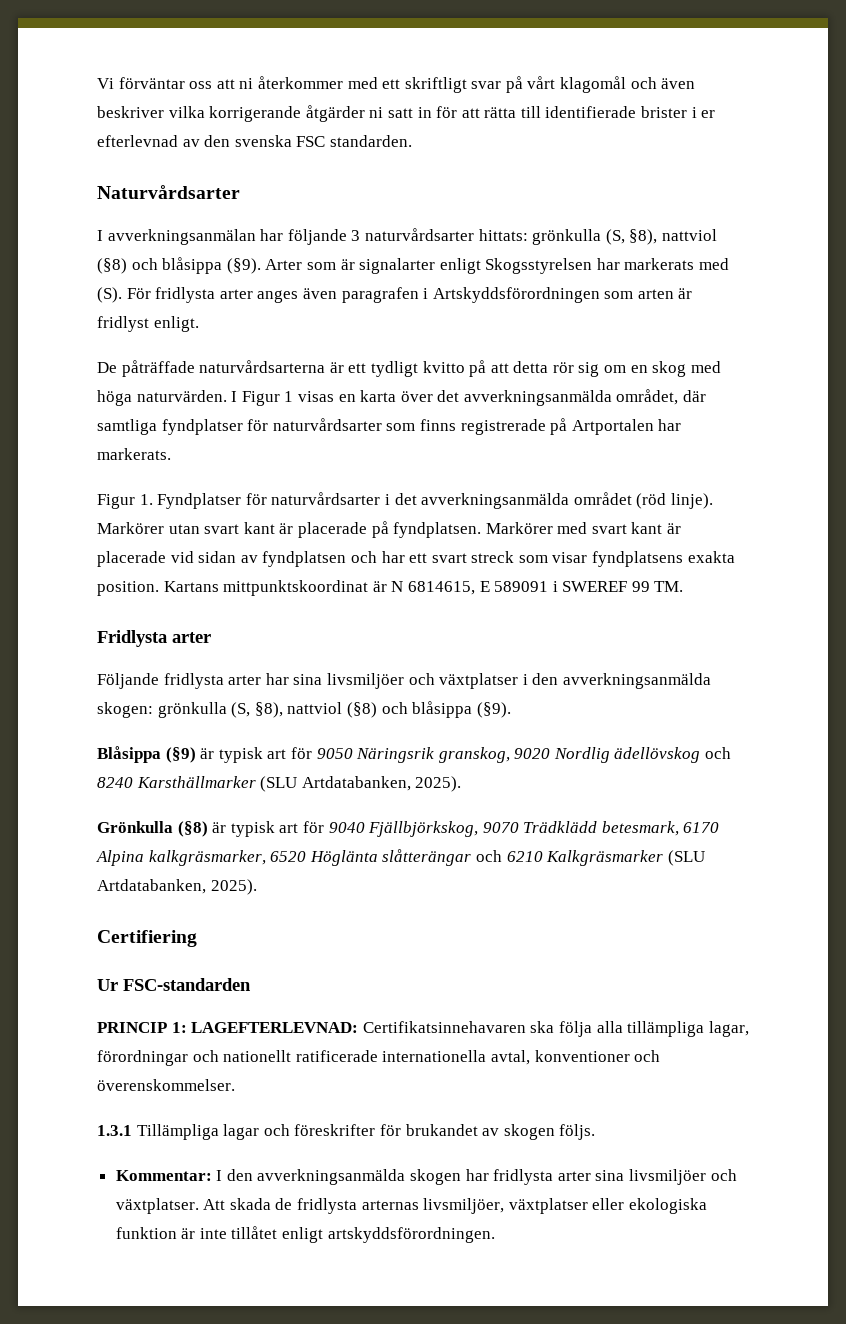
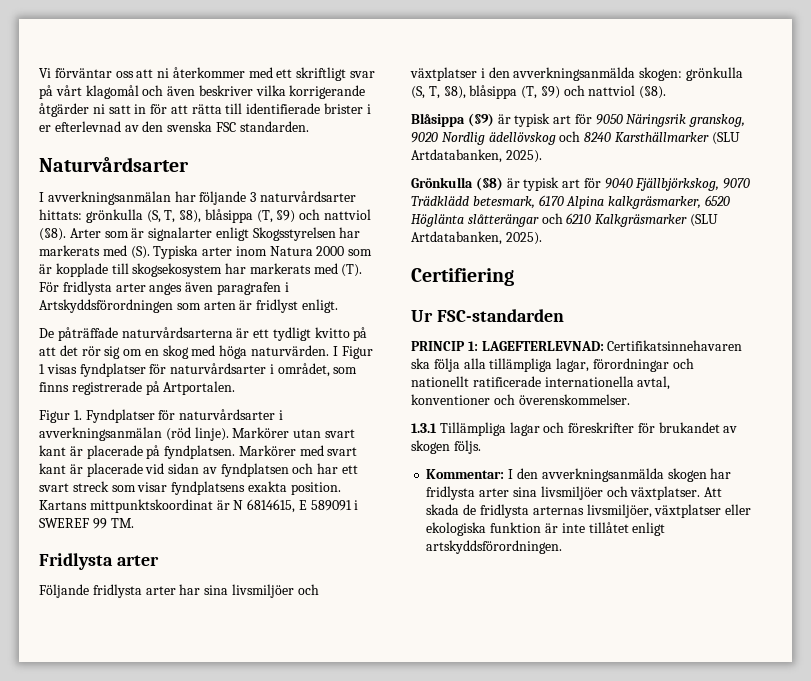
- I avverkningsanmälan har följande 3 naturvårdsarter hittats: grönkulla (S, §8), nattviol (§8) och blåsippa (§9).
+ I avverkningsanmälan har följande 3 naturvårdsarter hittats: grönkulla (S, T, §8), blåsippa (T, §9) och nattviol (§8).
- Arter som är signalarter enligt Skogsstyrelsen har markerats med (S). För fridlysta arter anges även paragrafen i Artskyddsförordningen som arten är fridlyst enligt.
+ Arter som är signalarter enligt Skogsstyrelsen har markerats med (S). Typiska arter inom Natura 2000 som är kopplade till skogsekosystem har markerats med (T). För fridlysta arter anges även paragrafen i Artskyddsförordningen som arten är fridlyst enligt.
- De påträffade naturvårdsarterna är ett tydligt kvitto på att detta rör sig om en skog med höga naturvärden.
+ De påträffade naturvårdsarterna är ett tydligt kvitto på att det rör sig om en skog med höga naturvärden.
- I Figur 1 visas en karta över det avverkningsanmälda området, där samtliga fyndplatser för naturvårdsarter som finns registrerade på Artportalen har markerats.
+ I Figur 1 visas fyndplatser för naturvårdsarter i området, som finns registrerade på Artportalen.
- Figur 1. Fyndplatser för naturvårdsarter i det avverkningsanmälda området (röd linje).
+ Figur 1. Fyndplatser för naturvårdsarter i avverkningsanmälan (röd linje).
- Följande fridlysta arter har sina livsmiljöer och växtplatser i den avverkningsanmälda skogen: grönkulla (S, §8), nattviol (§8) och blåsippa (§9).
+ Följande fridlysta arter har sina livsmiljöer och växtplatser i den avverkningsanmälda skogen: grönkulla (S, T, §8), blåsippa (T, §9) och nattviol (§8).

